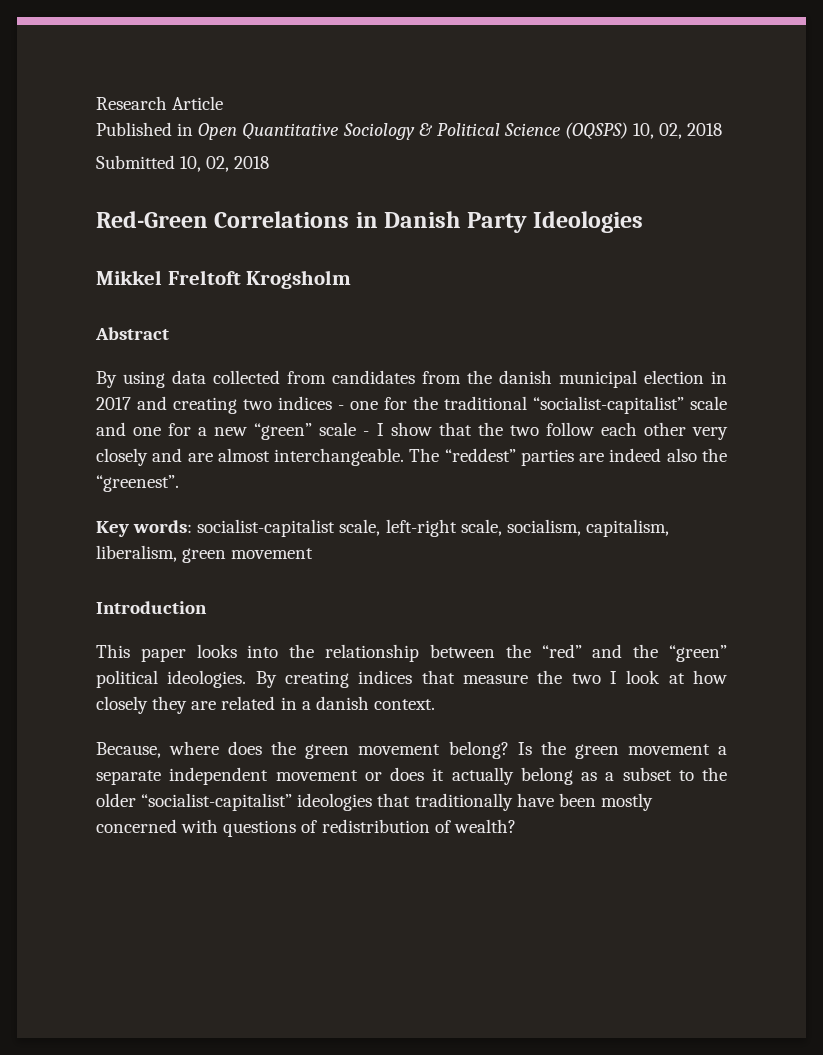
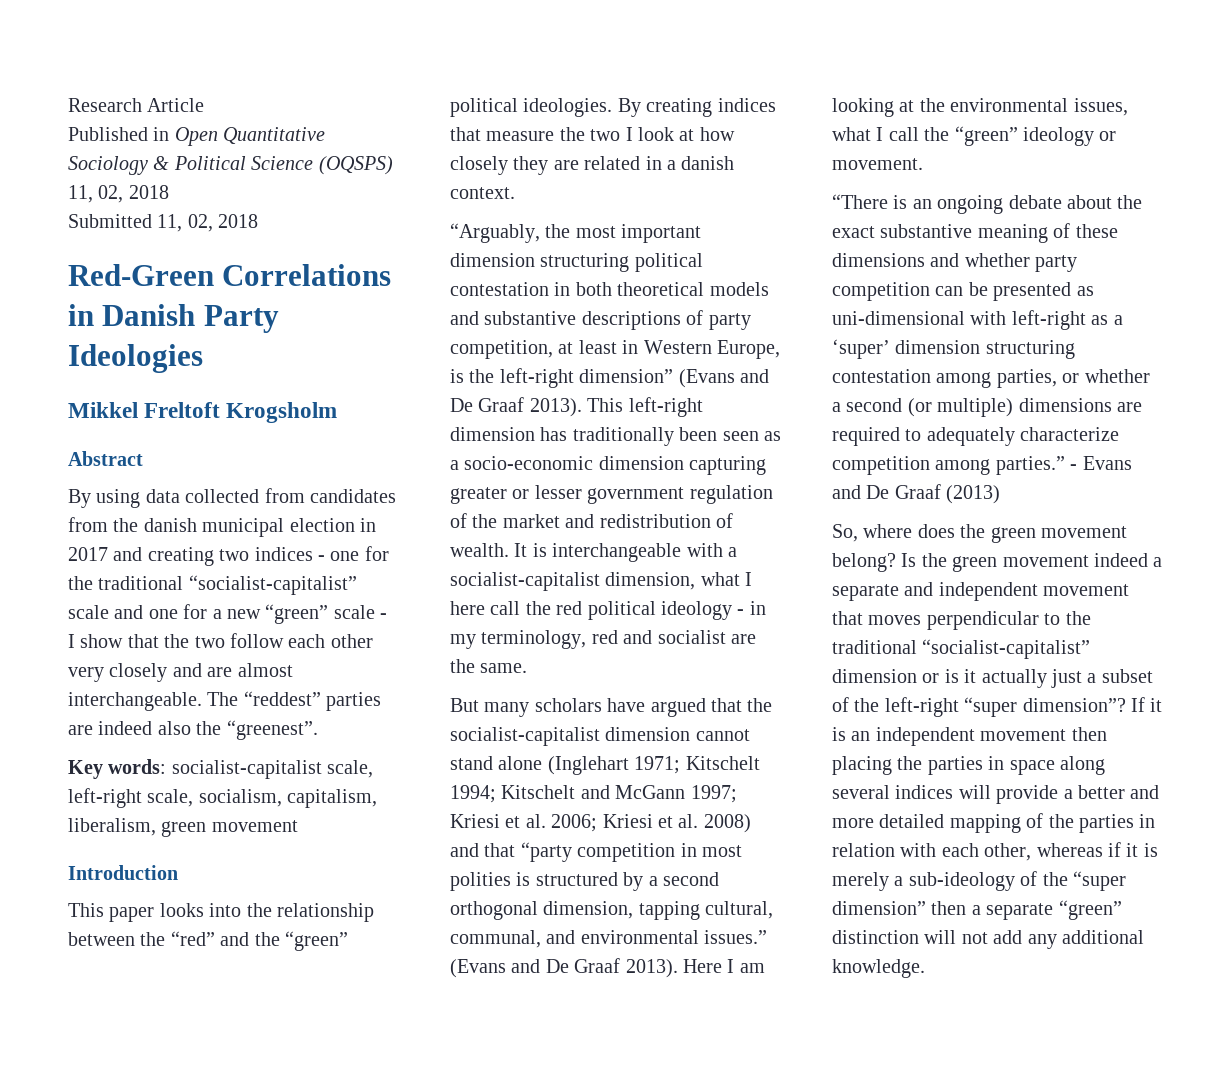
- Published in Open Quantitative Sociology & Political Science (OQSPS) 10, 02, 2018
+ Published in Open Quantitative Sociology & Political Science (OQSPS) 11, 02, 2018
- Submitted 10, 02, 2018
+ Submitted 11, 02, 2018
- Because, where does the green movement belong?
+ “Arguably, the most important dimension structuring political contestation in both theoretical models and substantive descriptions of party competition, at least in Western Europe, is the left-right dimension” (Evans and De Graaf 2013). This left-right dimension has traditionally been seen as a socio-economic dimension capturing greater or lesser government regulation of the market and redistribution of wealth. It is interchangeable with a socialist-capitalist dimension, what I here call the red political ideology - in my terminology, red and socialist are the same.
+ But many scholars have argued that the socialist-capitalist dimension cannot stand alone (Inglehart 1971; Kitschelt 1994; Kitschelt and McGann 1997; Kriesi et al. 2006; Kriesi et al. 2008) and that “party competition in most polities is structured by a second orthogonal dimension, tapping cultural, communal, and environmental issues.” (Evans and De Graaf 2013). Here I am looking at the environmental issues, what I call the “green” ideology or movement.
+ “There is an ongoing debate about the exact substantive meaning of these dimensions and whether party competition can be presented as uni-dimensional with left-right as a ‘super’ dimension structuring contestation among parties, or whether a second (or multiple) dimensions are required to adequately characterize competition among parties.” - Evans and De Graaf (2013)
+ So, where does the green movement belong?
- Is the green movement a separate independent movement or does it actually belong as a subset to the older “socialist-capitalist” ideologies that traditionally have been mostly concerned with questions of redistribution of wealth?
+ Is the green movement indeed a separate and independent movement that moves perpendicular to the traditional “socialist-capitalist” dimension or is it actually just a subset of the left-right “super dimension”? If it is an independent movement then placing the parties in space along several indices will provide a better and more detailed mapping of the parties in relation with each other, whereas if it is merely a sub-ideology of the “super dimension” then a separate “green” distinction will not add any additional knowledge.

